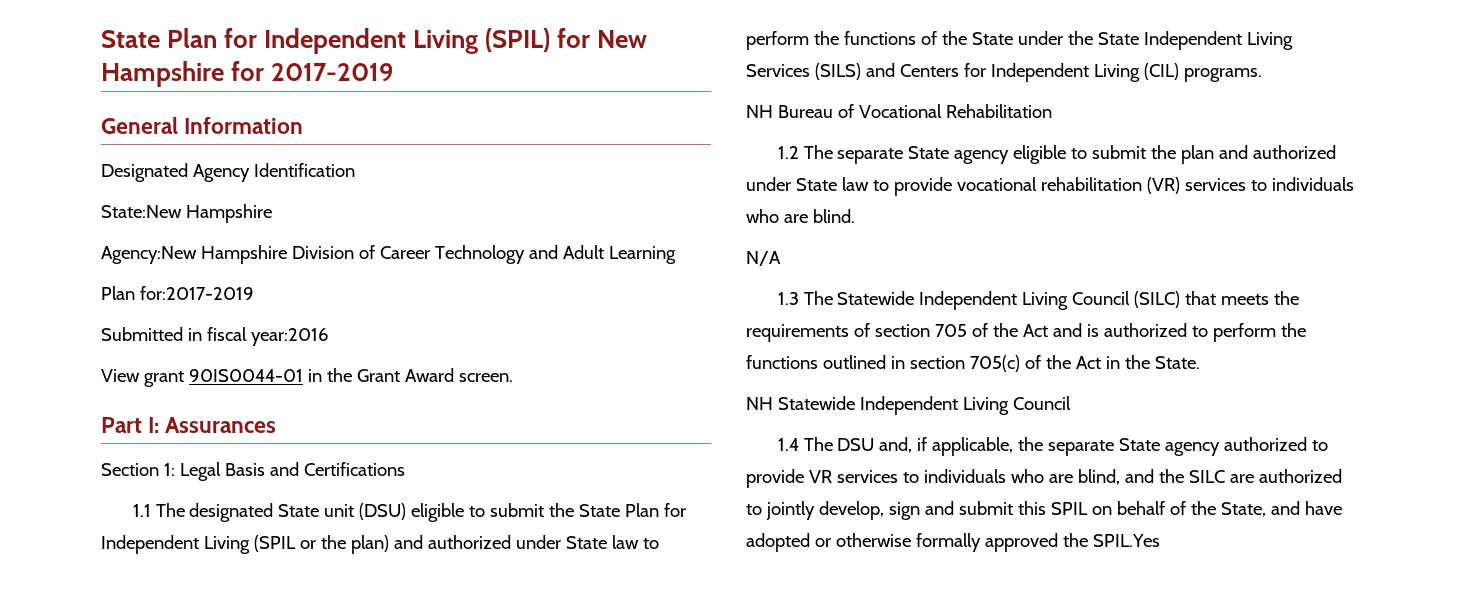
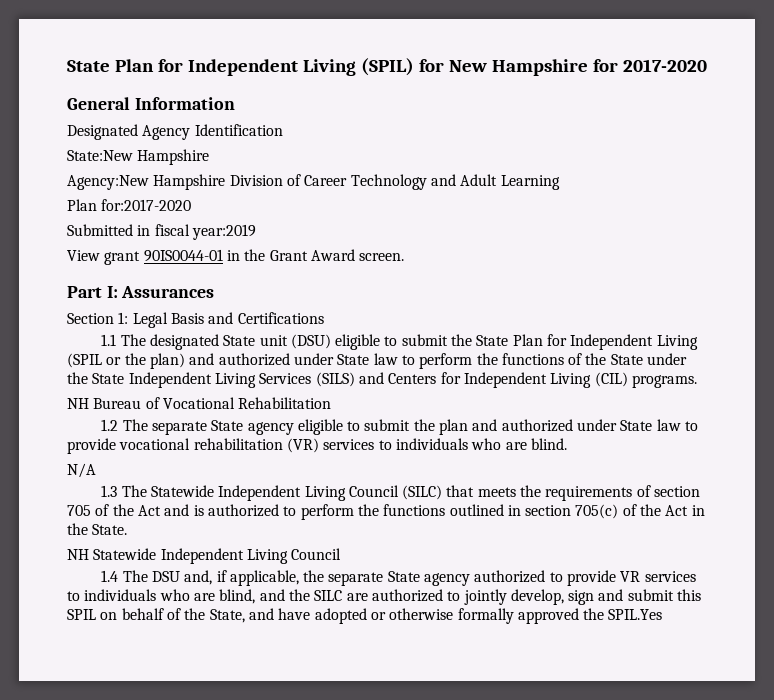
- State Plan for Independent Living (SPIL) for New Hampshire for 2017-2019
+ State Plan for Independent Living (SPIL) for New Hampshire for 2017-2020
- Plan for:2017-2019
+ Plan for:2017-2020
- Submitted in fiscal year:2016
+ Submitted in fiscal year:2019

